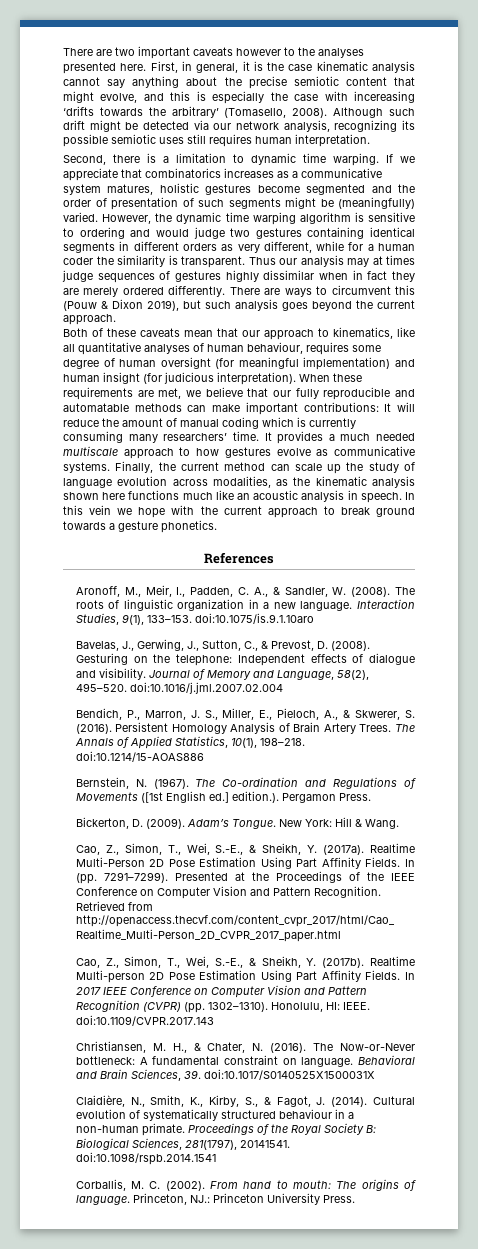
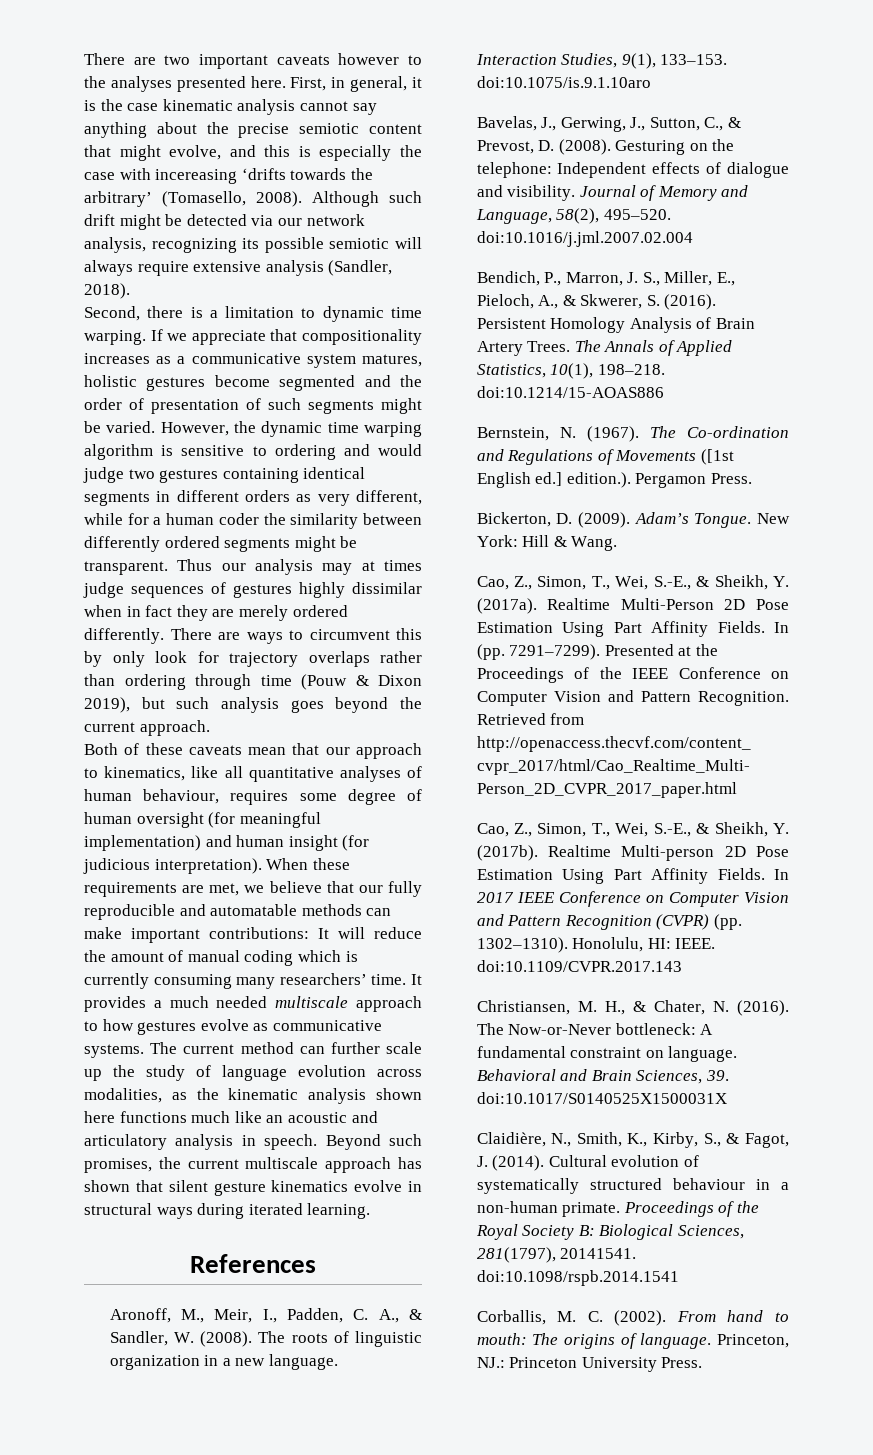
- Although such drift might be detected via our network analysis, recognizing its possible semiotic uses still requires human interpretation.
+ Although such drift might be detected via our network analysis, recognizing its possible semiotic will always require extensive analysis (Sandler, 2018).
- If we appreciate that combinatorics increases as a communicative system matures, holistic gestures become segmented and the order of presentation of such segments might be (meaningfully) varied.
+ If we appreciate that compositionality increases as a communicative system matures, holistic gestures become segmented and the order of presentation of such segments might be varied.
- However, the dynamic time warping algorithm is sensitive to ordering and would judge two gestures containing identical segments in different orders as very different, while for a human coder the similarity is transparent.
+ However, the dynamic time warping algorithm is sensitive to ordering and would judge two gestures containing identical segments in different orders as very different, while for a human coder the similarity between differently ordered segments might be transparent.
- There are ways to circumvent this (Pouw & Dixon 2019), but such analysis goes beyond the current approach.
+ There are ways to circumvent this by only look for trajectory overlaps rather than ordering through time (Pouw & Dixon 2019), but such analysis goes beyond the current approach.
- Finally, the current method can scale up the study of language evolution across modalities, as the kinematic analysis shown here functions much like an acoustic analysis in speech.
+ The current method can further scale up the study of language evolution across modalities, as the kinematic analysis shown here functions much like an acoustic and articulatory analysis in speech.
- In this vein we hope with the current approach to break ground towards a gesture phonetics.
+ Beyond such promises, the current multiscale approach has shown that silent gesture kinematics evolve in structural ways during iterated learning.

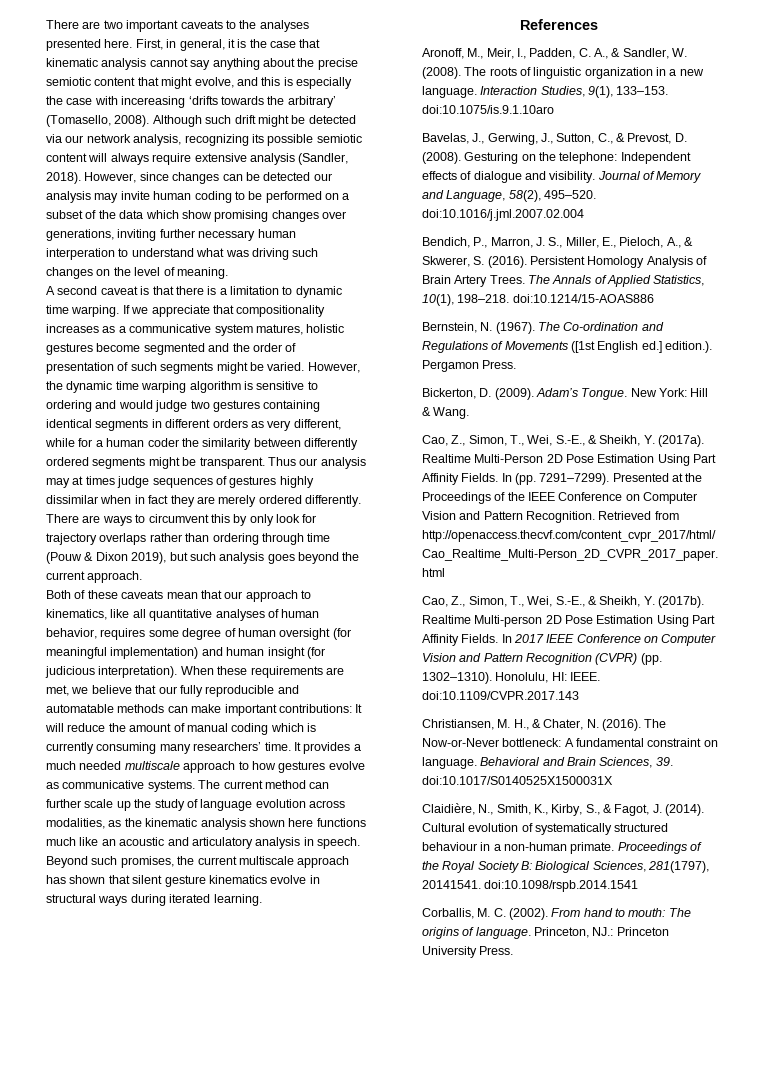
- There are two important caveats however to the analyses presented here.
+ There are two important caveats to the analyses presented here.
- First, in general, it is the case kinematic analysis cannot say anything about the precise semiotic content that might evolve, and this is especially the case with incereasing ‘drifts towards the arbitrary’ (Tomasello, 2008).
+ First, in general, it is the case that kinematic analysis cannot say anything about the precise semiotic content that might evolve, and this is especially the case with incereasing ‘drifts towards the arbitrary’ (Tomasello, 2008).
- Although such drift might be detected via our network analysis, recognizing its possible semiotic will always require extensive analysis (Sandler, 2018).
- Second, there is a limitation to dynamic time warping.
+ Although such drift might be detected via our network analysis, recognizing its possible semiotic content will always require extensive analysis (Sandler, 2018). However, since changes can be detected our analysis may invite human coding to be performed on a subset of the data which show promising changes over generations, inviting further necessary human interperation to understand what was driving such changes on the level of meaning.
+ A second caveat is that there is a limitation to dynamic time warping.
- Both of these caveats mean that our approach to kinematics, like all quantitative analyses of human behaviour, requires some degree of human oversight (for meaningful implementation) and human insight (for judicious interpretation).
+ Both of these caveats mean that our approach to kinematics, like all quantitative analyses of human behavior, requires some degree of human oversight (for meaningful implementation) and human insight (for judicious interpretation).

